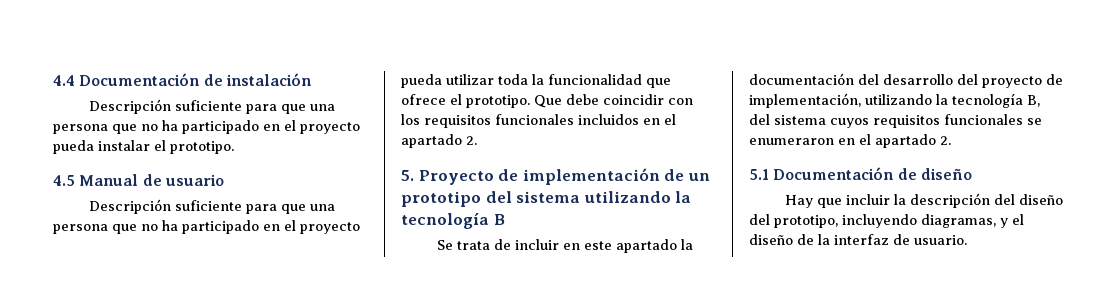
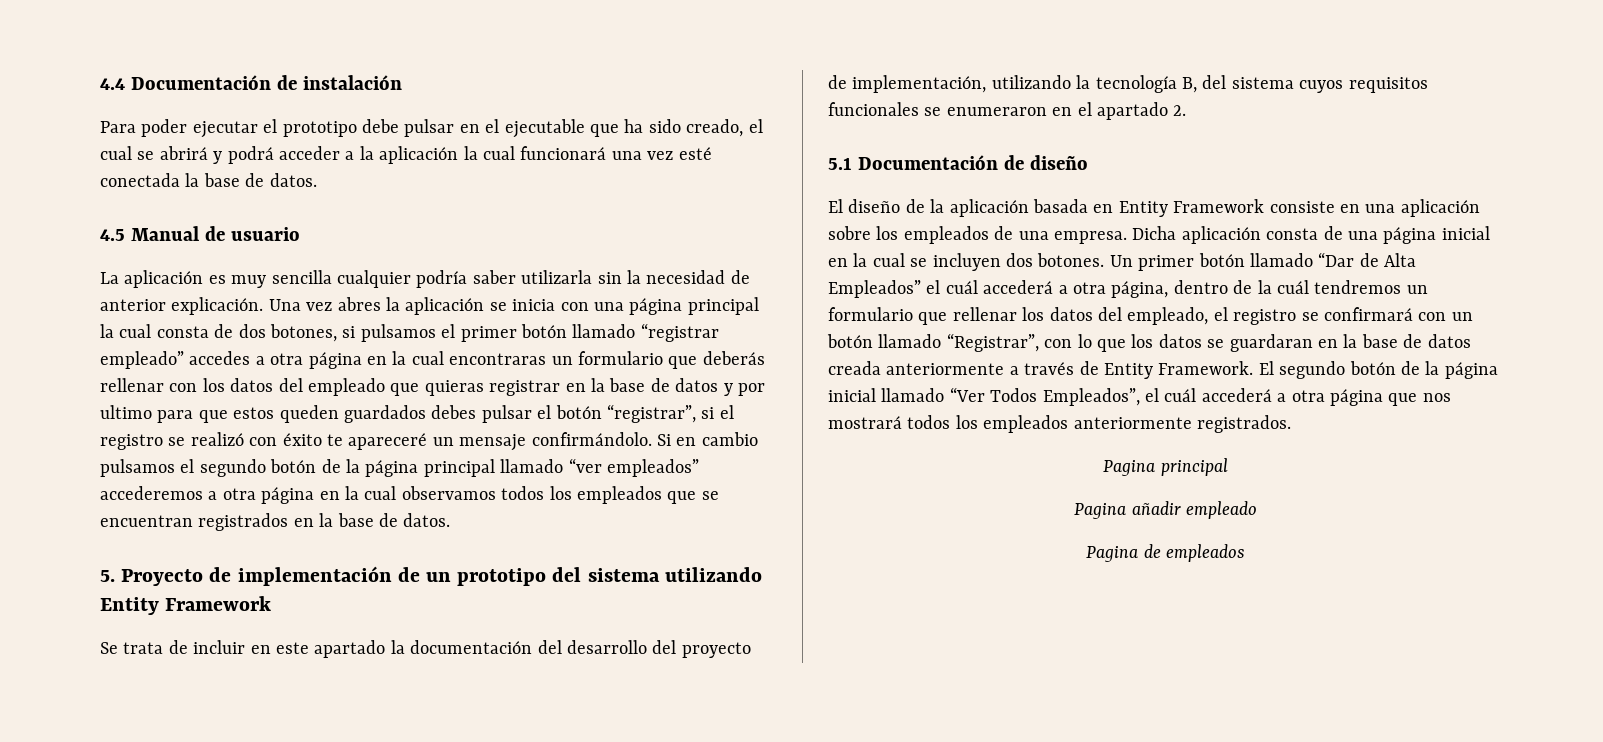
- Descripción suficiente para que una persona que no ha participado en el proyecto pueda instalar el prototipo.
+ Para poder ejecutar el prototipo debe pulsar en el ejecutable que ha sido creado, el cual se abrirá y podrá acceder a la aplicación la cual funcionará una vez esté conectada la base de datos.
  4.5 Manual de usuario
- Descripción suficiente para que una persona que no ha participado en el proyecto pueda utilizar toda la funcionalidad que ofrece el prototipo. Que debe coincidir con los requisitos funcionales incluidos en el apartado 2.
+ La aplicación es muy sencilla cualquier podría saber utilizarla sin la necesidad de anterior explicación. Una vez abres la aplicación se inicia con una página principal la cual consta de dos botones, si pulsamos el primer botón llamado “registrar empleado” accedes a otra página en la cual encontraras un formulario que deberás rellenar con los datos del empleado que quieras registrar en la base de datos y por ultimo para que estos queden guardados debes pulsar el botón “registrar”, si el registro se realizó con éxito te apareceré un mensaje confirmándolo. Si en cambio pulsamos el segundo botón de la página principal llamado “ver empleados” accederemos a otra página en la cual observamos todos los empleados que se encuentran registrados en la base de datos.
- 5. Proyecto de implementación de un prototipo del sistema utilizando la tecnología B
+ 5. Proyecto de implementación de un prototipo del sistema utilizando Entity Framework
- Hay que incluir la descripción del diseño del prototipo, incluyendo diagramas, y el diseño de la interfaz de usuario.
+ El diseño de la aplicación basada en Entity Framework consiste en una aplicación sobre los empleados de una empresa. Dicha aplicación consta de una página inicial en la cual se incluyen dos botones. Un primer botón llamado “Dar de Alta Empleados” el cuál accederá a otra página, dentro de la cuál tendremos un formulario que rellenar los datos del empleado, el registro se confirmará con un botón llamado “Registrar”, con lo que los datos se guardaran en la base de datos creada anteriormente a través de Entity Framework. El segundo botón de la página inicial llamado “Ver Todos Empleados”, el cuál accederá a otra página que nos mostrará todos los empleados anteriormente registrados.
+ Pagina principal
+ Pagina añadir empleado
+ Pagina de empleados

